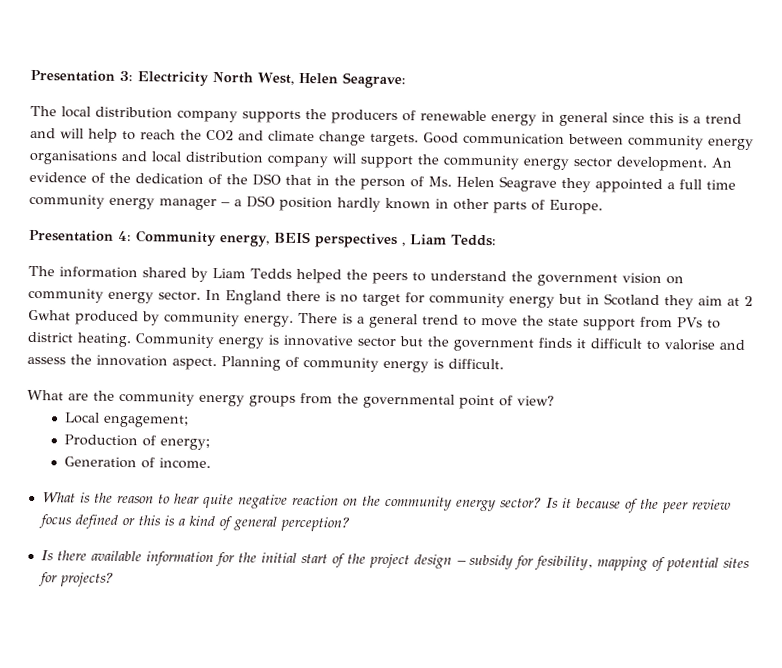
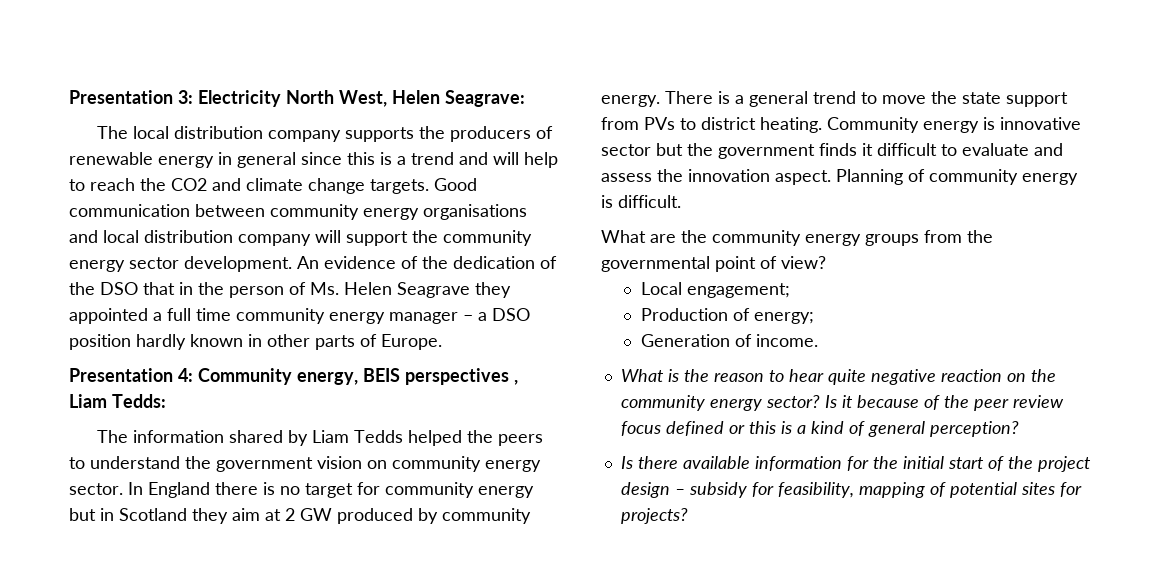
- In England there is no target for community energy but in Scotland they aim at 2 Gwhat produced by community energy.
+ In England there is no target for community energy but in Scotland they aim at 2 GW produced by community energy.
- Community energy is innovative sector but the government finds it difficult to valorise and assess the innovation aspect.
+ Community energy is innovative sector but the government finds it difficult to evaluate and assess the innovation aspect.
- Is there available information for the initial start of the project design – subsidy for fesibility, mapping of potential sites for projects?
+ Is there available information for the initial start of the project design – subsidy for feasibility, mapping of potential sites for projects?

